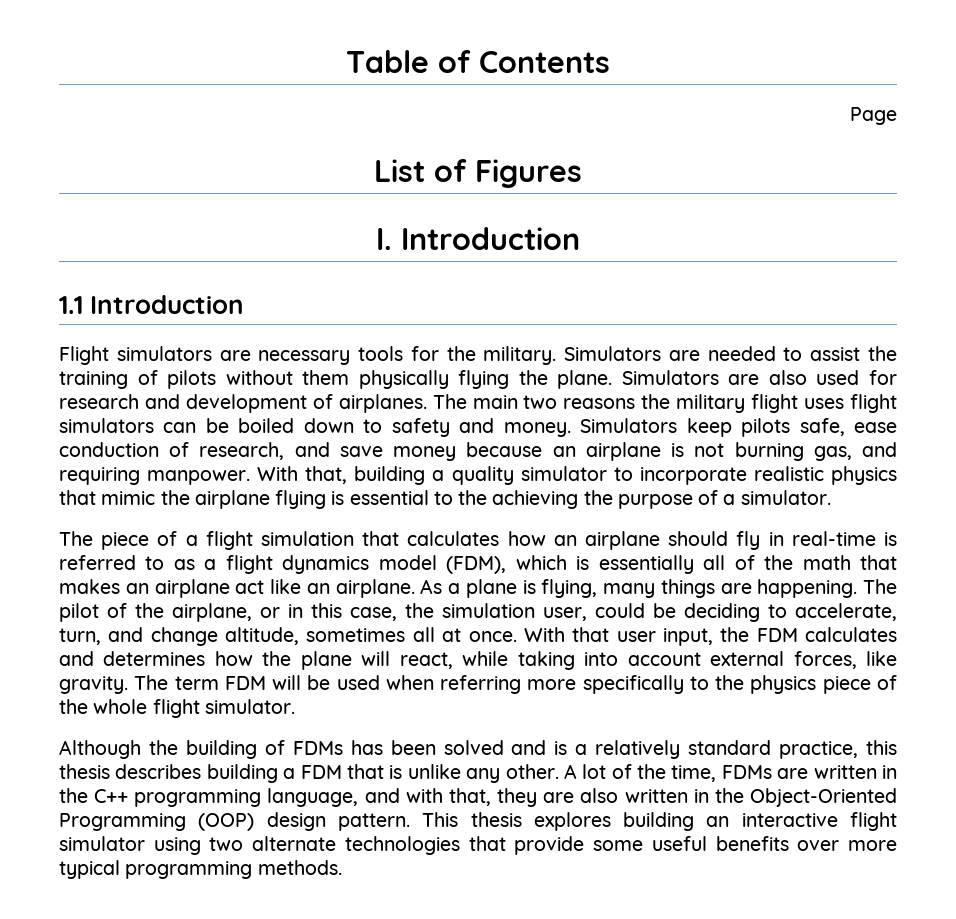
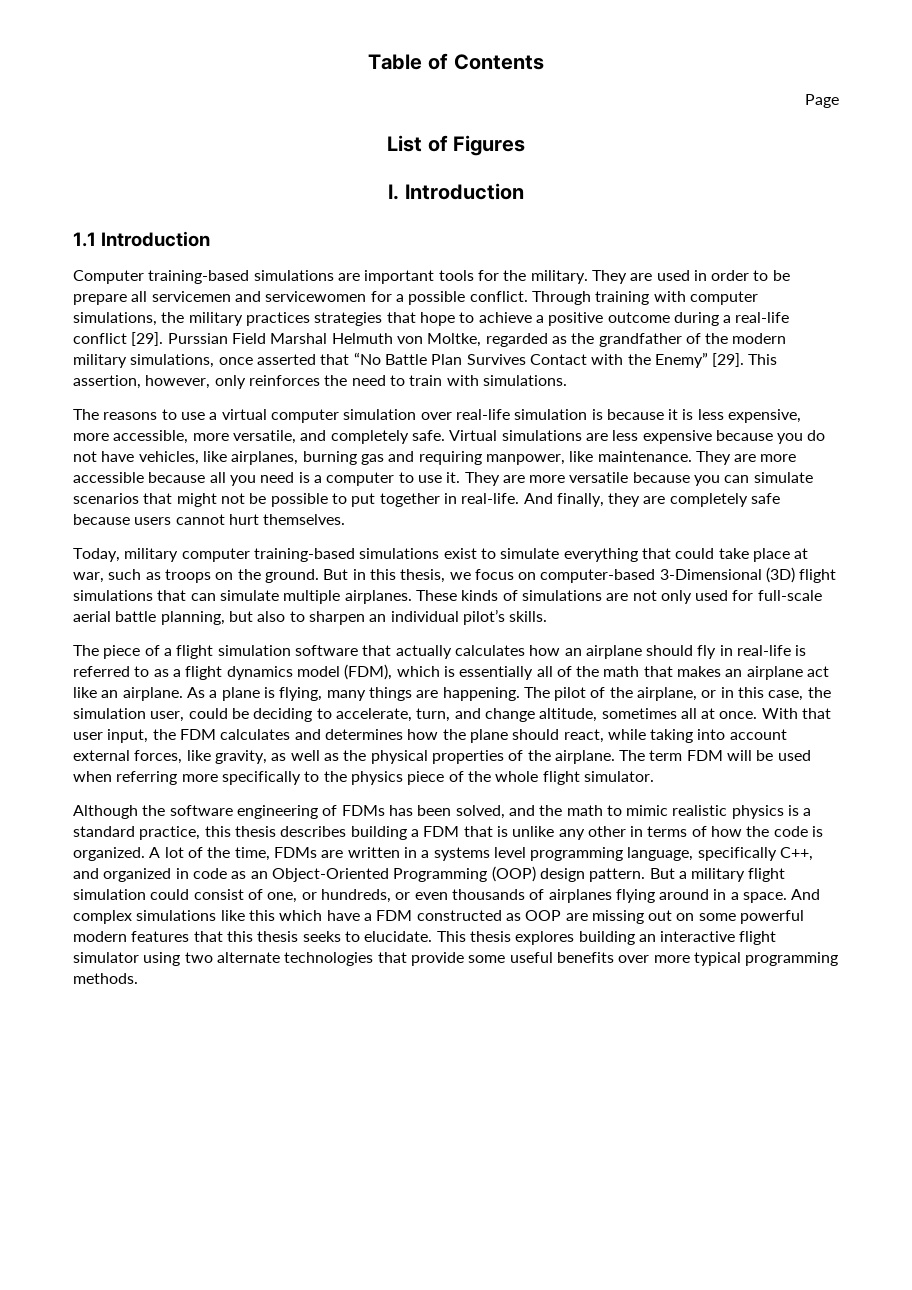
- Flight simulators are necessary tools for the military. Simulators are needed to assist the training of pilots without them physically flying the plane. Simulators are also used for research and development of airplanes. The main two reasons the military flight uses flight simulators can be boiled down to safety and money. Simulators keep pilots safe, ease conduction of research, and save money because an airplane is not burning gas, and requiring manpower. With that, building a quality simulator to incorporate realistic physics that mimic the airplane flying is essential to the achieving the purpose of a simulator.
+ Computer training-based simulations are important tools for the military. They are used in order to be prepare all servicemen and servicewomen for a possible conflict. Through training with computer simulations, the military practices strategies that hope to achieve a positive outcome during a real-life conflict [29]. Purssian Field Marshal Helmuth von Moltke, regarded as the grandfather of the modern military simulations, once asserted that “No Battle Plan Survives Contact with the Enemy” [29]. This assertion, however, only reinforces the need to train with simulations.
+ The reasons to use a virtual computer simulation over real-life simulation is because it is less expensive, more accessible, more versatile, and completely safe. Virtual simulations are less expensive because you do not have vehicles, like airplanes, burning gas and requiring manpower, like maintenance. They are more accessible because all you need is a computer to use it. They are more versatile because you can simulate scenarios that might not be possible to put together in real-life. And finally, they are completely safe because users cannot hurt themselves.
+ Today, military computer training-based simulations exist to simulate everything that could take place at war, such as troops on the ground. But in this thesis, we focus on computer-based 3-Dimensional (3D) flight simulations that can simulate multiple airplanes. These kinds of simulations are not only used for full-scale aerial battle planning, but also to sharpen an individual pilot’s skills.
- The piece of a flight simulation that calculates how an airplane should fly in real-time is referred to as a flight dynamics model (FDM), which is essentially all of the math that makes an airplane act like an airplane.
+ The piece of a flight simulation software that actually calculates how an airplane should fly in real-life is referred to as a flight dynamics model (FDM), which is essentially all of the math that makes an airplane act like an airplane.
- With that user input, the FDM calculates and determines how the plane will react, while taking into account external forces, like gravity.
+ With that user input, the FDM calculates and determines how the plane should react, while taking into account external forces, like gravity, as well as the physical properties of the airplane.
- Although the building of FDMs has been solved and is a relatively standard practice, this thesis describes building a FDM that is unlike any other.
+ Although the software engineering of FDMs has been solved, and the math to mimic realistic physics is a standard practice, this thesis describes building a FDM that is unlike any other in terms of how the code is organized.
- A lot of the time, FDMs are written in the C++ programming language, and with that, they are also written in the Object-Oriented Programming (OOP) design pattern.
+ A lot of the time, FDMs are written in a systems level programming language, specifically C++, and organized in code as an Object-Oriented Programming (OOP) design pattern.
+ But a military flight simulation could consist of one, or hundreds, or even thousands of airplanes flying around in a space. And complex simulations like this which have a FDM constructed as OOP are missing out on some powerful modern features that this thesis seeks to elucidate.

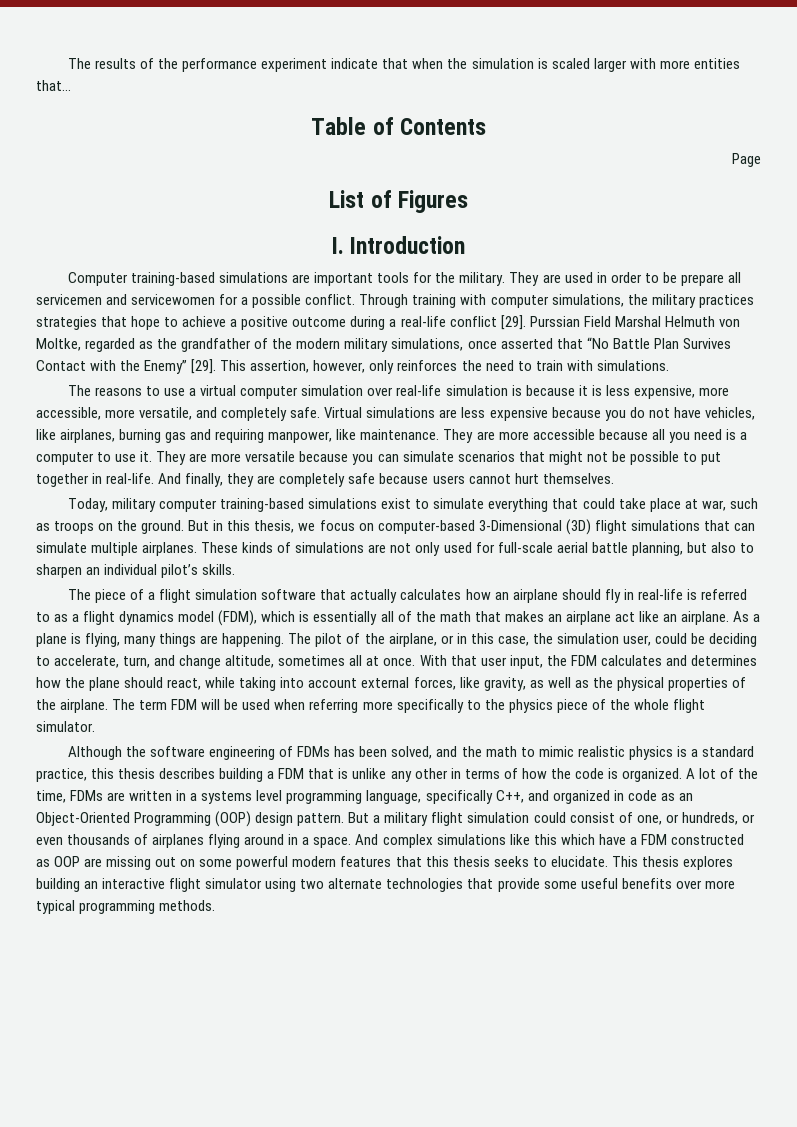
+ The results of the performance experiment indicate that when the simulation is scaled larger with more entities that…
- 1.1 Introduction

